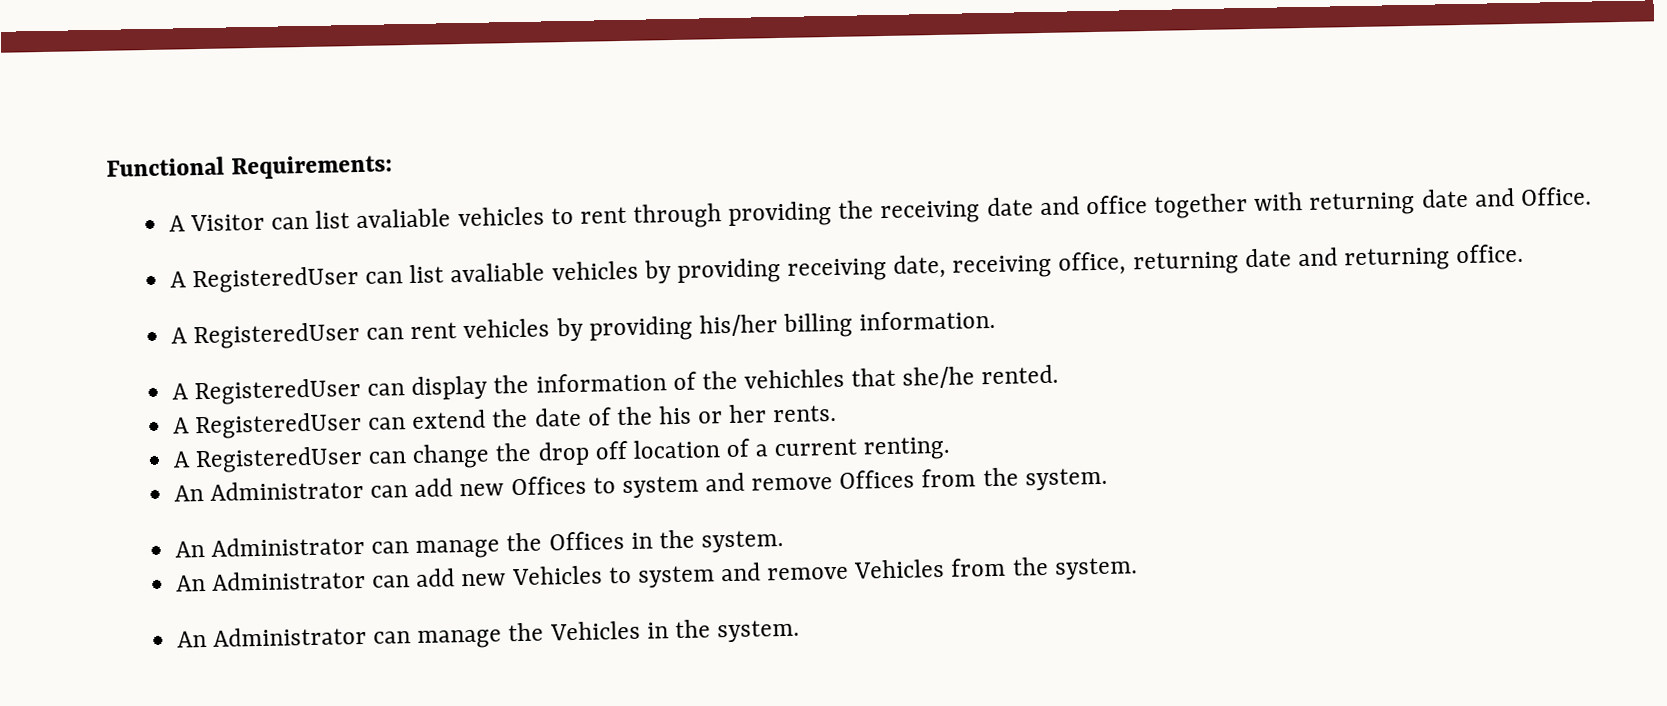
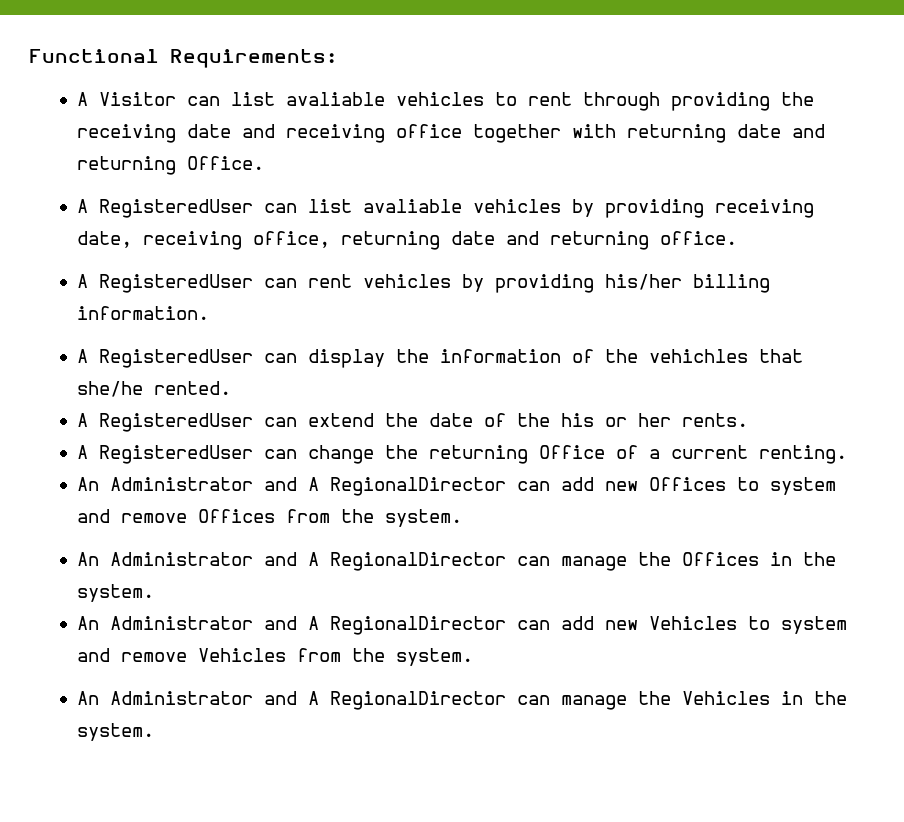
- A Visitor can list avaliable vehicles to rent through providing the receiving date and office together with returning date and Office.
+ A Visitor can list avaliable vehicles to rent through providing the receiving date and receiving office together with returning date and returning Office.
- A RegisteredUser can change the drop off location of a current renting.
+ A RegisteredUser can change the returning Office of a current renting.
- An Administrator can add new Offices to system and remove Offices from the system.
+ An Administrator and A RegionalDirector can add new Offices to system and remove Offices from the system.
- An Administrator can manage the Offices in the system.
+ An Administrator and A RegionalDirector can manage the Offices in the system.
- An Administrator can add new Vehicles to system and remove Vehicles from the system.
+ An Administrator and A RegionalDirector can add new Vehicles to system and remove Vehicles from the system.
- An Administrator can manage the Vehicles in the system.
+ An Administrator and A RegionalDirector can manage the Vehicles in the system.

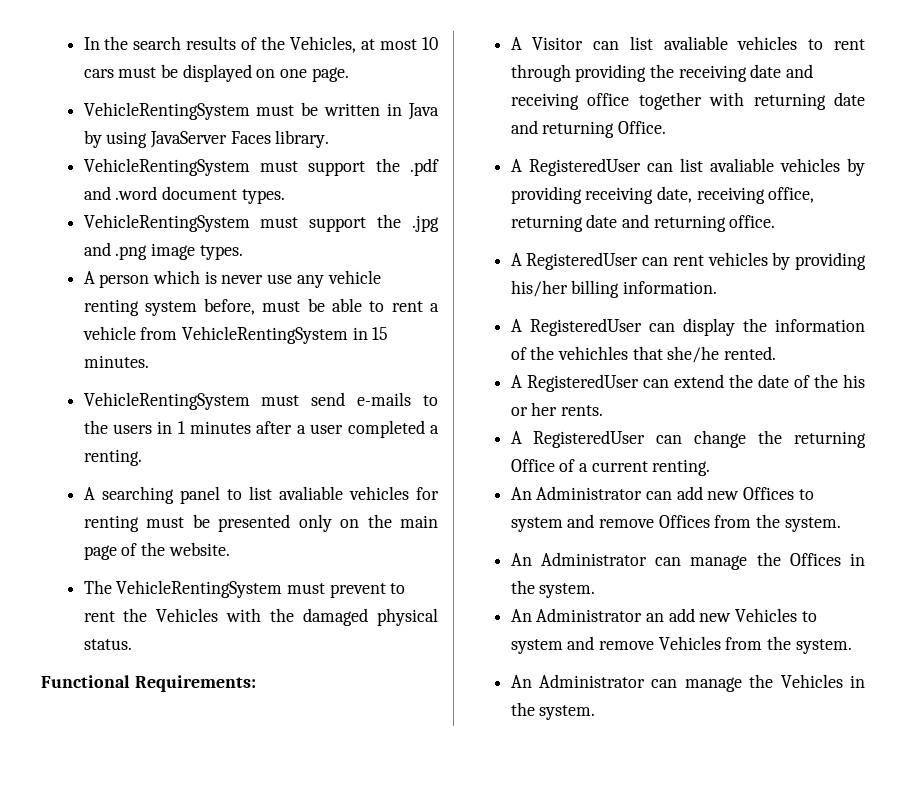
+ In the search results of the Vehicles, at most 10 cars must be displayed on one page.
+ VehicleRentingSystem must be written in Java by using JavaServer Faces library.
+ VehicleRentingSystem must support the .pdf and .word document types.
+ VehicleRentingSystem must support the .jpg and .png image types.
+ A person which is never use any vehicle renting system before, must be able to rent a vehicle from VehicleRentingSystem in 15 minutes.
+ VehicleRentingSystem must send e-mails to the users in 1 minutes after a user completed a renting.
+ A searching panel to list avaliable vehicles for renting must be presented only on the main page of the website.
+ The VehicleRentingSystem must prevent to rent the Vehicles with the damaged physical status.
- An Administrator and A RegionalDirector can add new Offices to system and remove Offices from the system.
+ An Administrator can add new Offices to system and remove Offices from the system.
- An Administrator and A RegionalDirector can manage the Offices in the system.
+ An Administrator can manage the Offices in the system.
- An Administrator and A RegionalDirector can add new Vehicles to system and remove Vehicles from the system.
+ An Administrator an add new Vehicles to system and remove Vehicles from the system.
- An Administrator and A RegionalDirector can manage the Vehicles in the system.
+ An Administrator can manage the Vehicles in the system.

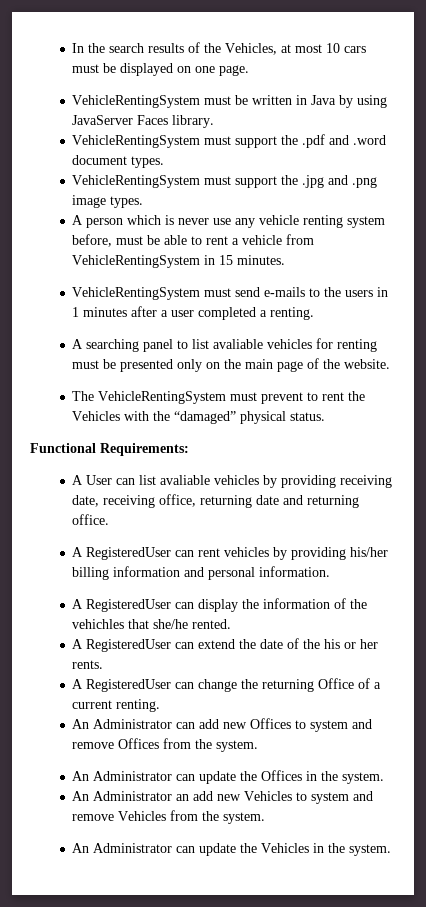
- The VehicleRentingSystem must prevent to rent the Vehicles with the damaged physical status.
+ The VehicleRentingSystem must prevent to rent the Vehicles with the “damaged” physical status.
- A Visitor can list avaliable vehicles to rent through providing the receiving date and receiving office together with returning date and returning Office.
- A RegisteredUser can list avaliable vehicles by providing receiving date, receiving office, returning date and returning office.
+ A User can list avaliable vehicles by providing receiving date, receiving office, returning date and returning office.
- A RegisteredUser can rent vehicles by providing his/her billing information.
+ A RegisteredUser can rent vehicles by providing his/her billing information and personal information.
- An Administrator can manage the Offices in the system.
+ An Administrator can update the Offices in the system.
- An Administrator can manage the Vehicles in the system.
+ An Administrator can update the Vehicles in the system.

